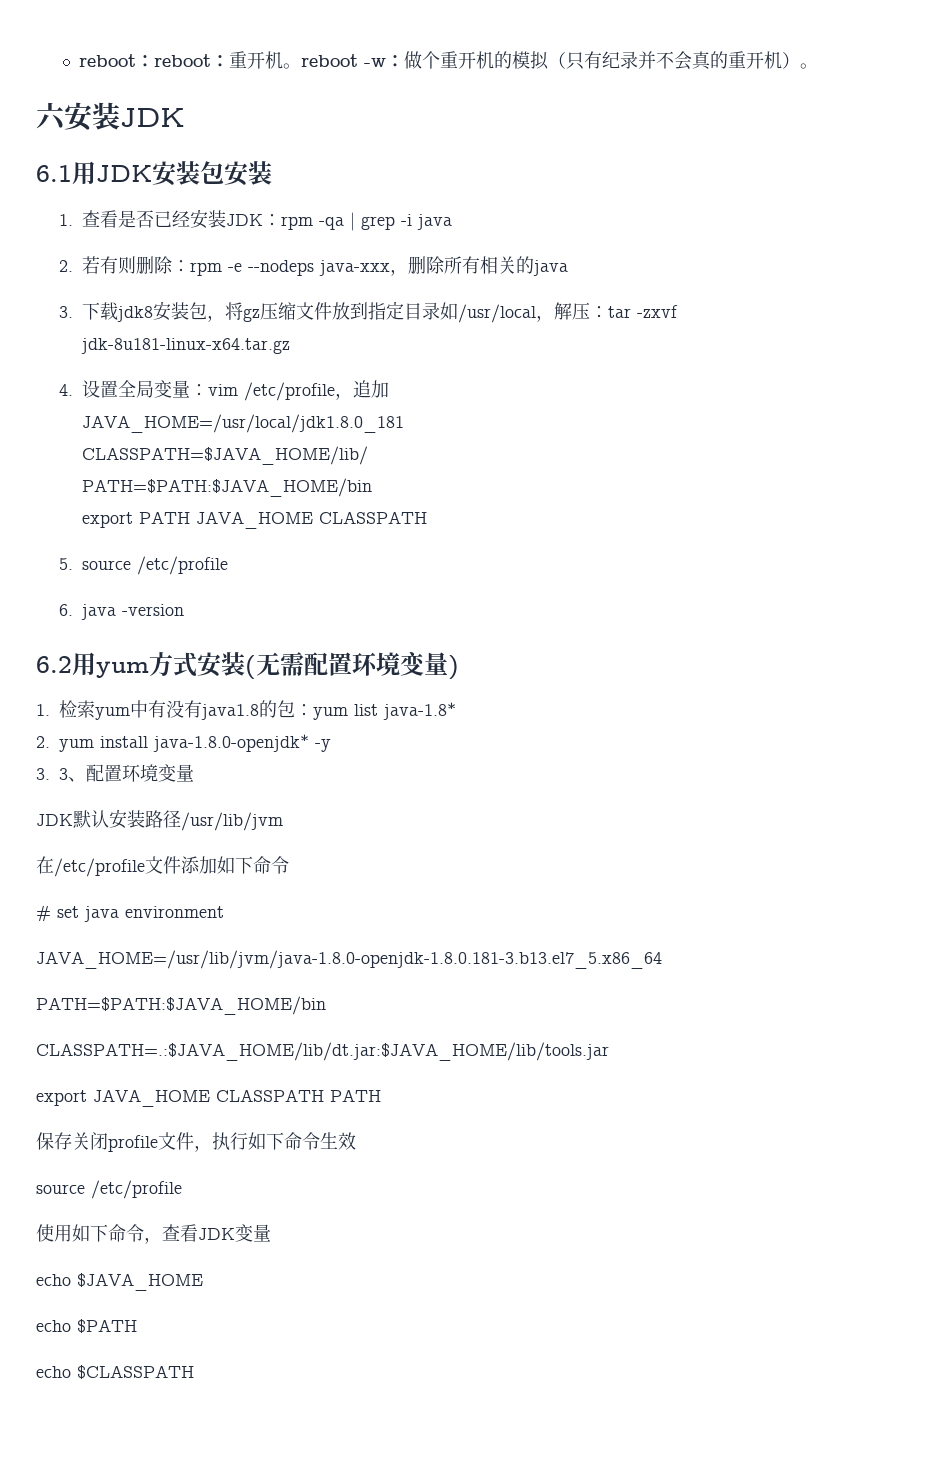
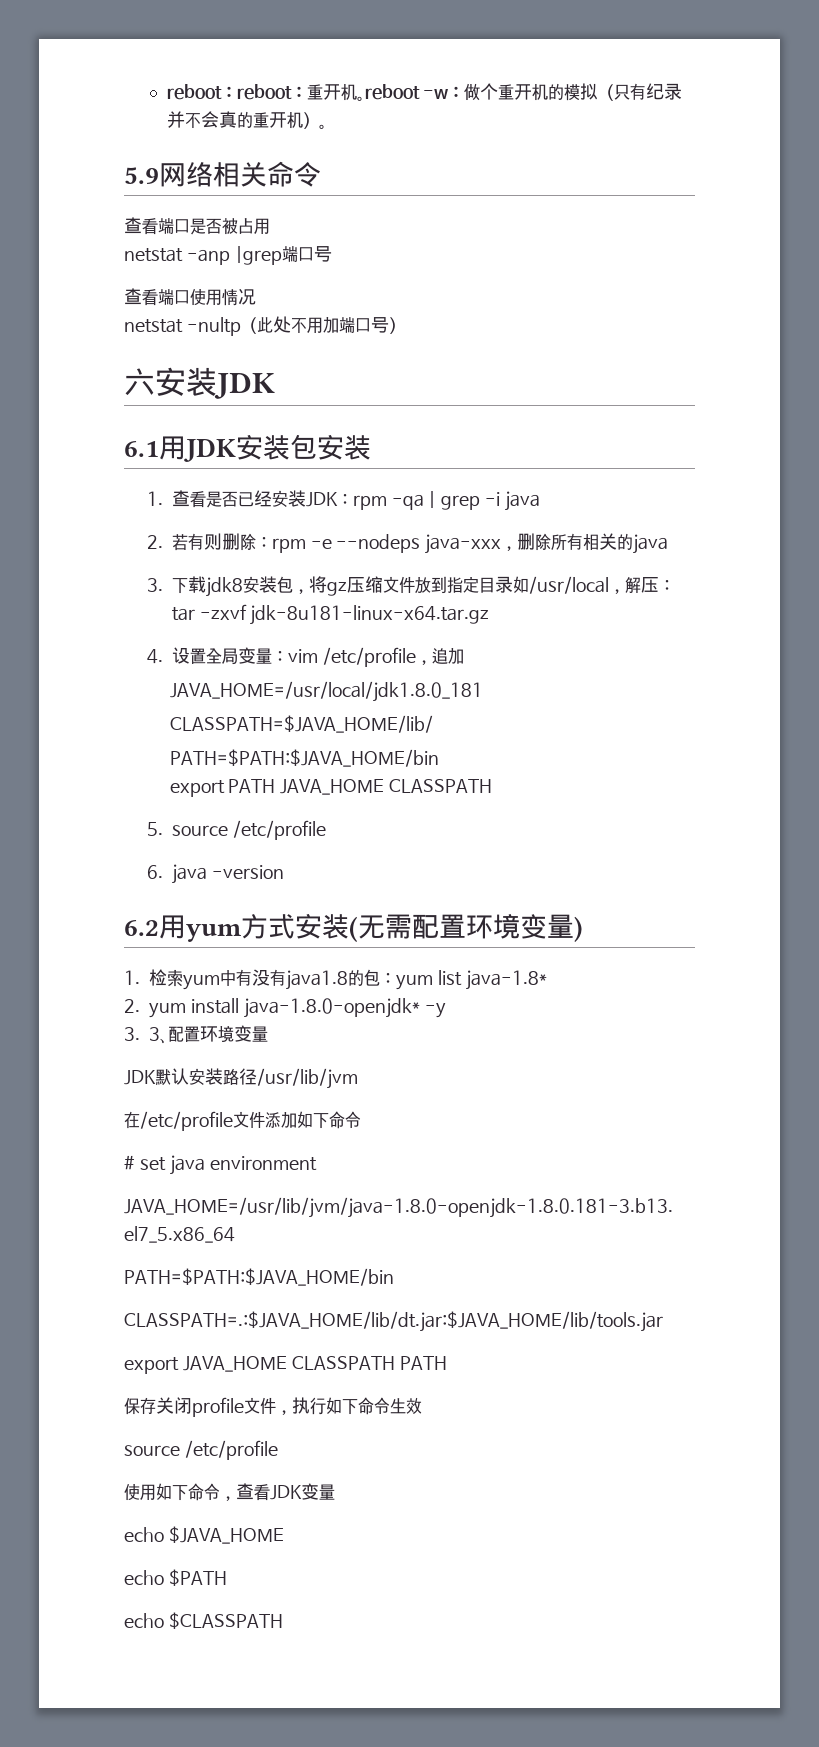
+ 5.9网络相关命令
+ 查看端口是否被占用
+ netstat -anp |grep端口号
+ 查看端口使用情况
+ netstat -nultp（此处不用加端口号）

